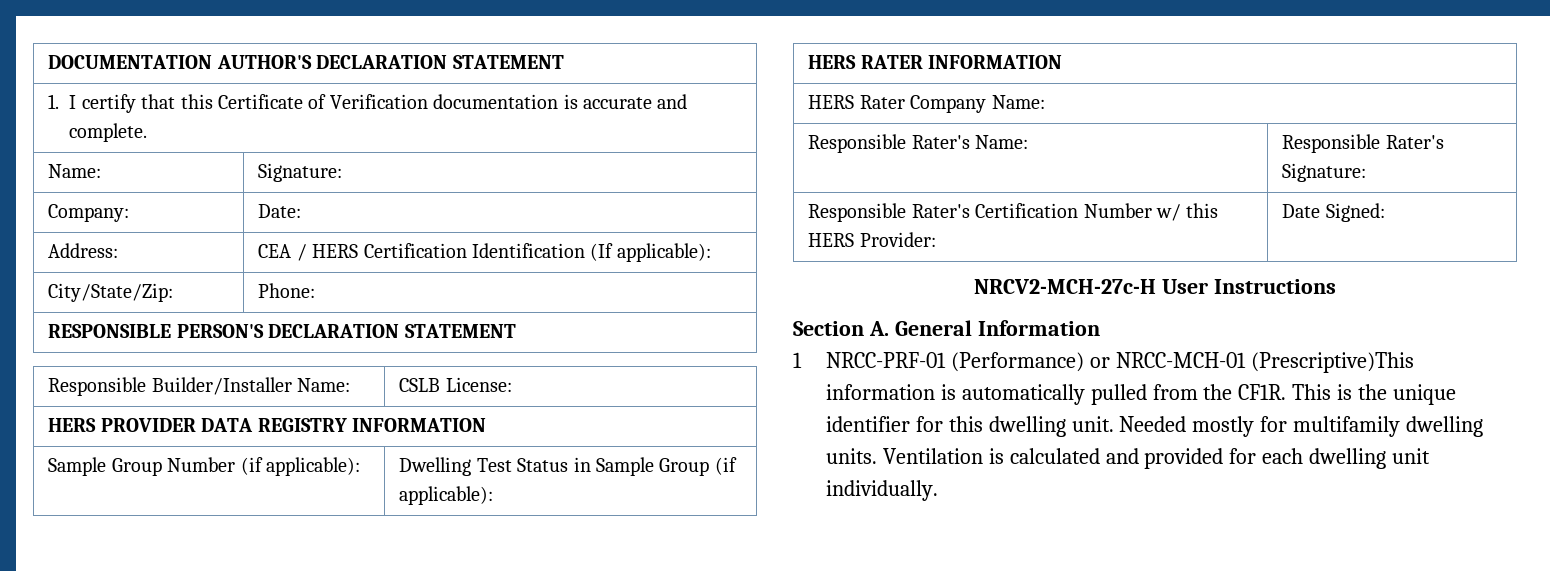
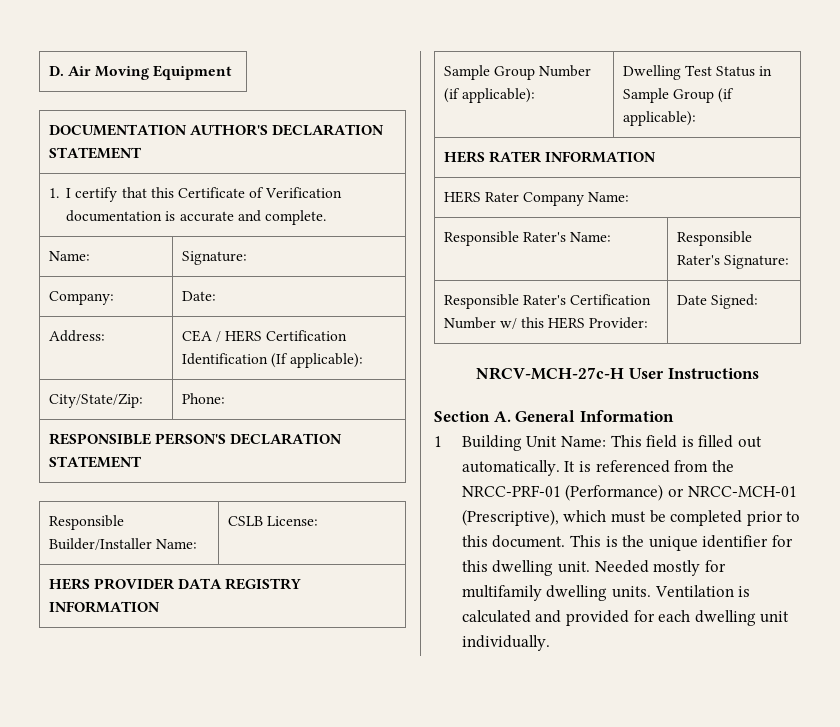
+ D. Air Moving Equipment
- NRCV2-MCH-27c-H User Instructions
+ NRCV-MCH-27c-H User Instructions
- 1 NRCC-PRF-01 (Performance) or NRCC-MCH-01 (Prescriptive)This information is automatically pulled from the CF1R.
+ 1 Building Unit Name: This field is filled out automatically. It is referenced from the NRCC-PRF-01 (Performance) or NRCC-MCH-01 (Prescriptive), which must be completed prior to this document.

